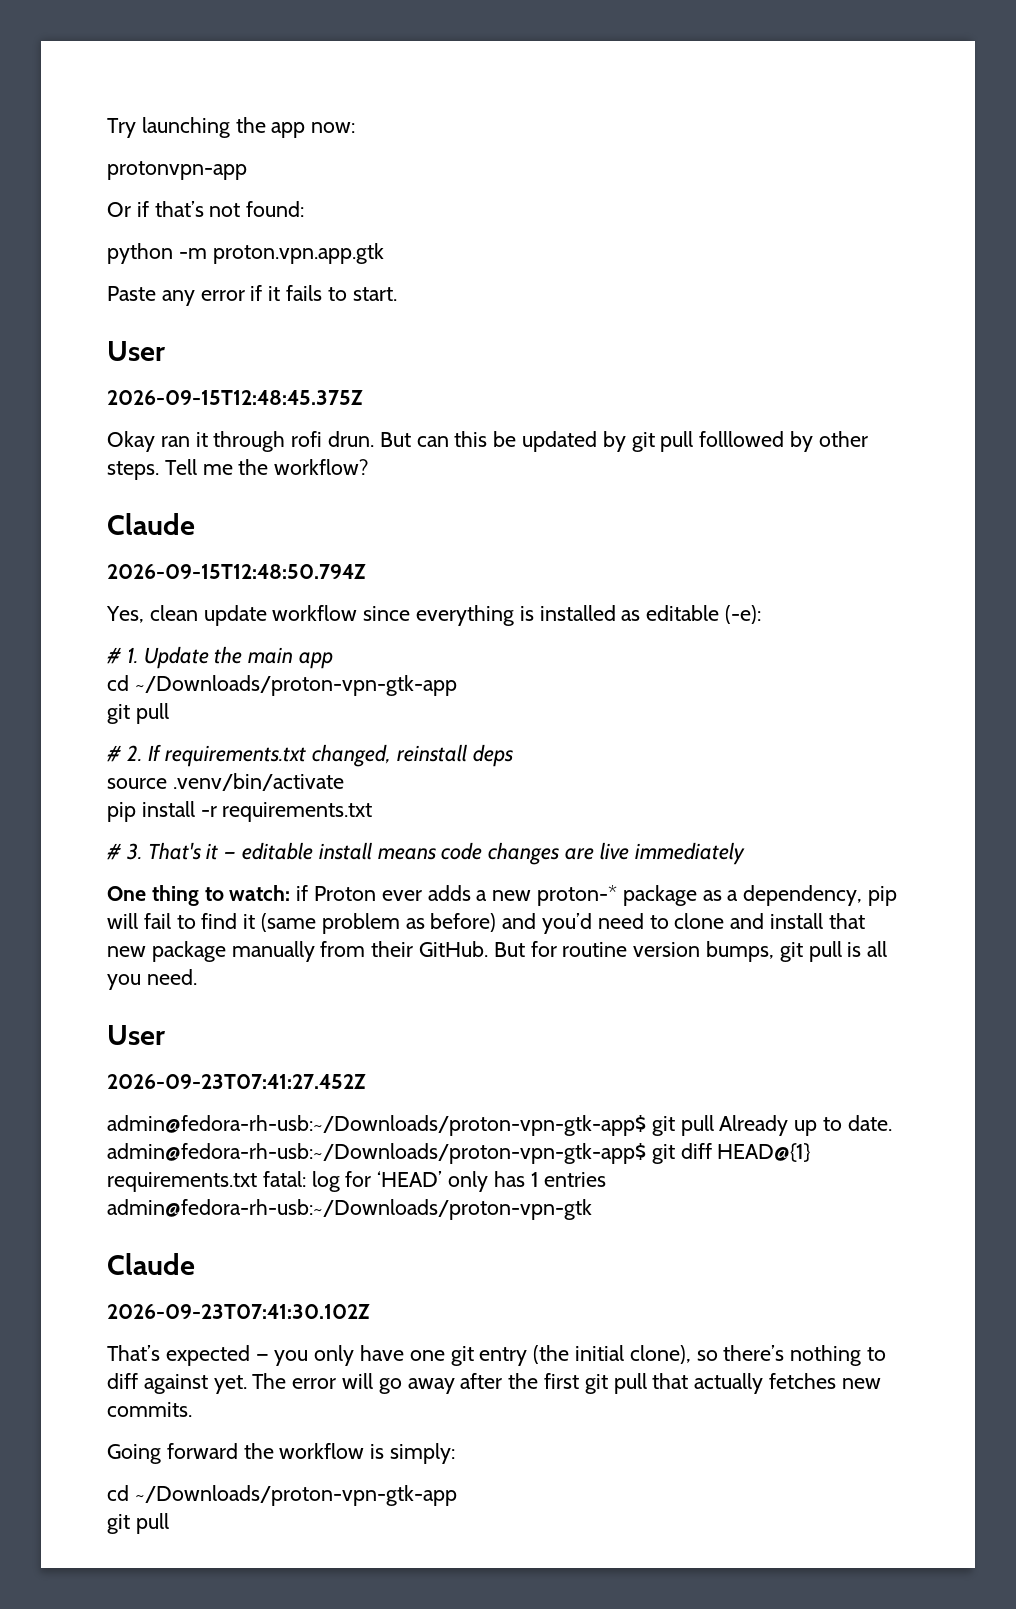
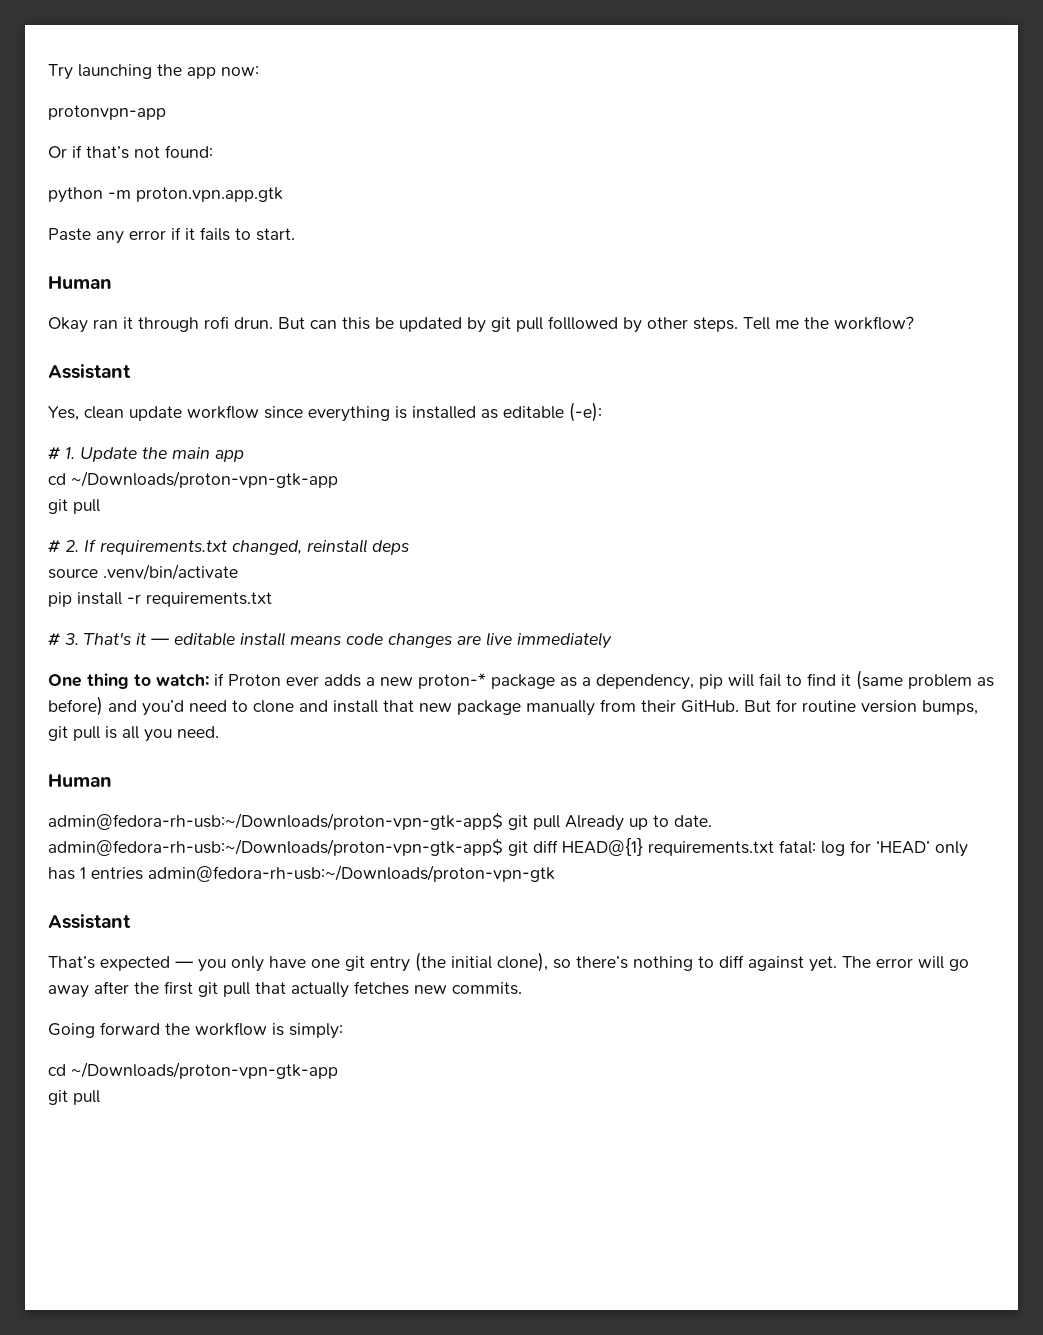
  Paste any error if it fails to start.
- User
- 2026-09-15T12:48:45.375Z
+ Human
  Tell me the workflow?
- Claude
- 2026-09-15T12:48:50.794Z
+ Assistant
  But for routine version bumps, git pull is all you need.
- User
- 2026-09-23T07:41:27.452Z
+ Human
  admin@fedora-rh-usb:~/Downloads/proton-vpn-gtk-app$ git pull Already up to date. admin@fedora-rh-usb:~/Downloads/proton-vpn-gtk-app$ git diff HEAD@{1} requirements.txt fatal: log for ‘HEAD’ only has 1 entries admin@fedora-rh-usb:~/Downloads/proton-vpn-gtk
- Claude
- 2026-09-23T07:41:30.102Z
+ Assistant

